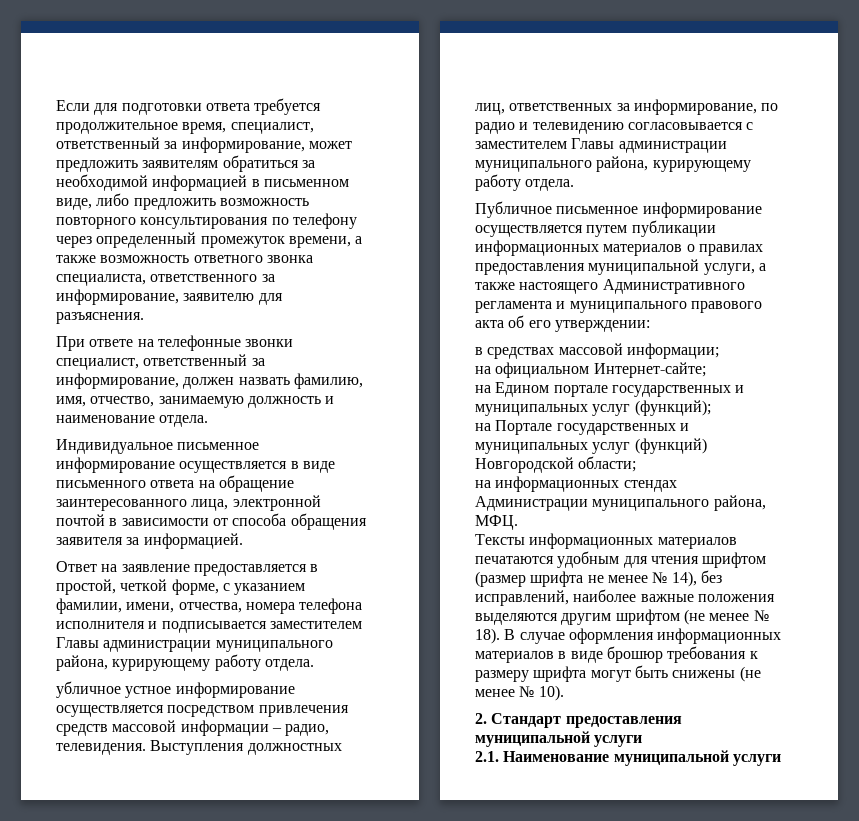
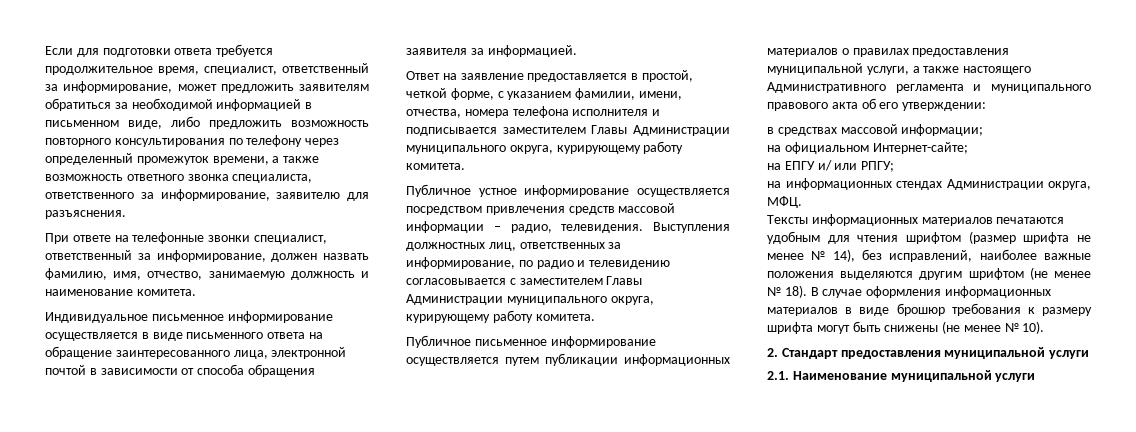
- При ответе на телефонные звонки специалист, ответственный за информирование, должен назвать фамилию, имя, отчество, занимаемую должность и наименование отдела.
+ При ответе на телефонные звонки специалист, ответственный за информирование, должен назвать фамилию, имя, отчество, занимаемую должность и наименование комитета.
- Ответ на заявление предоставляется в простой, четкой форме, с указанием фамилии, имени, отчества, номера телефона исполнителя и подписывается заместителем Главы администрации муниципального района, курирующему работу отдела.
- убличное устное информирование осуществляется посредством привлечения средств массовой информации – радио, телевидения.
+ Ответ на заявление предоставляется в простой, четкой форме, с указанием фамилии, имени, отчества, номера телефона исполнителя и подписывается заместителем Главы Администрации муниципального округа, курирующему работу комитета.
+ Публичное устное информирование осуществляется посредством привлечения средств массовой информации – радио, телевидения.
- Выступления должностных лиц, ответственных за информирование, по радио и телевидению согласовывается с заместителем Главы администрации муниципального района, курирующему работу отдела.
+ Выступления должностных лиц, ответственных за информирование, по радио и телевидению согласовывается с заместителем Главы Администрации муниципального округа, курирующему работу комитета.
- на Едином портале государственных и муниципальных услуг (функций);
- на Портале государственных и муниципальных услуг (функций) Новгородской области;
+ на ЕПГУ и/ или РПГУ;
- на информационных стендах Администрации муниципального района, МФЦ.
+ на информационных стендах Администрации округа, МФЦ.

